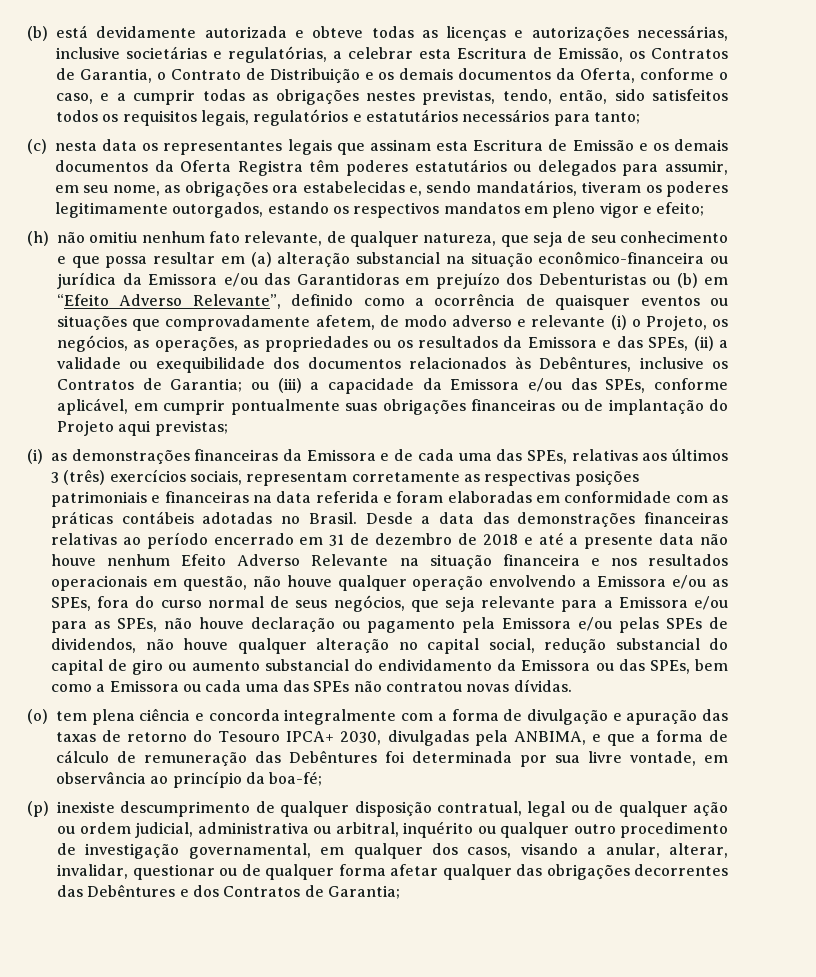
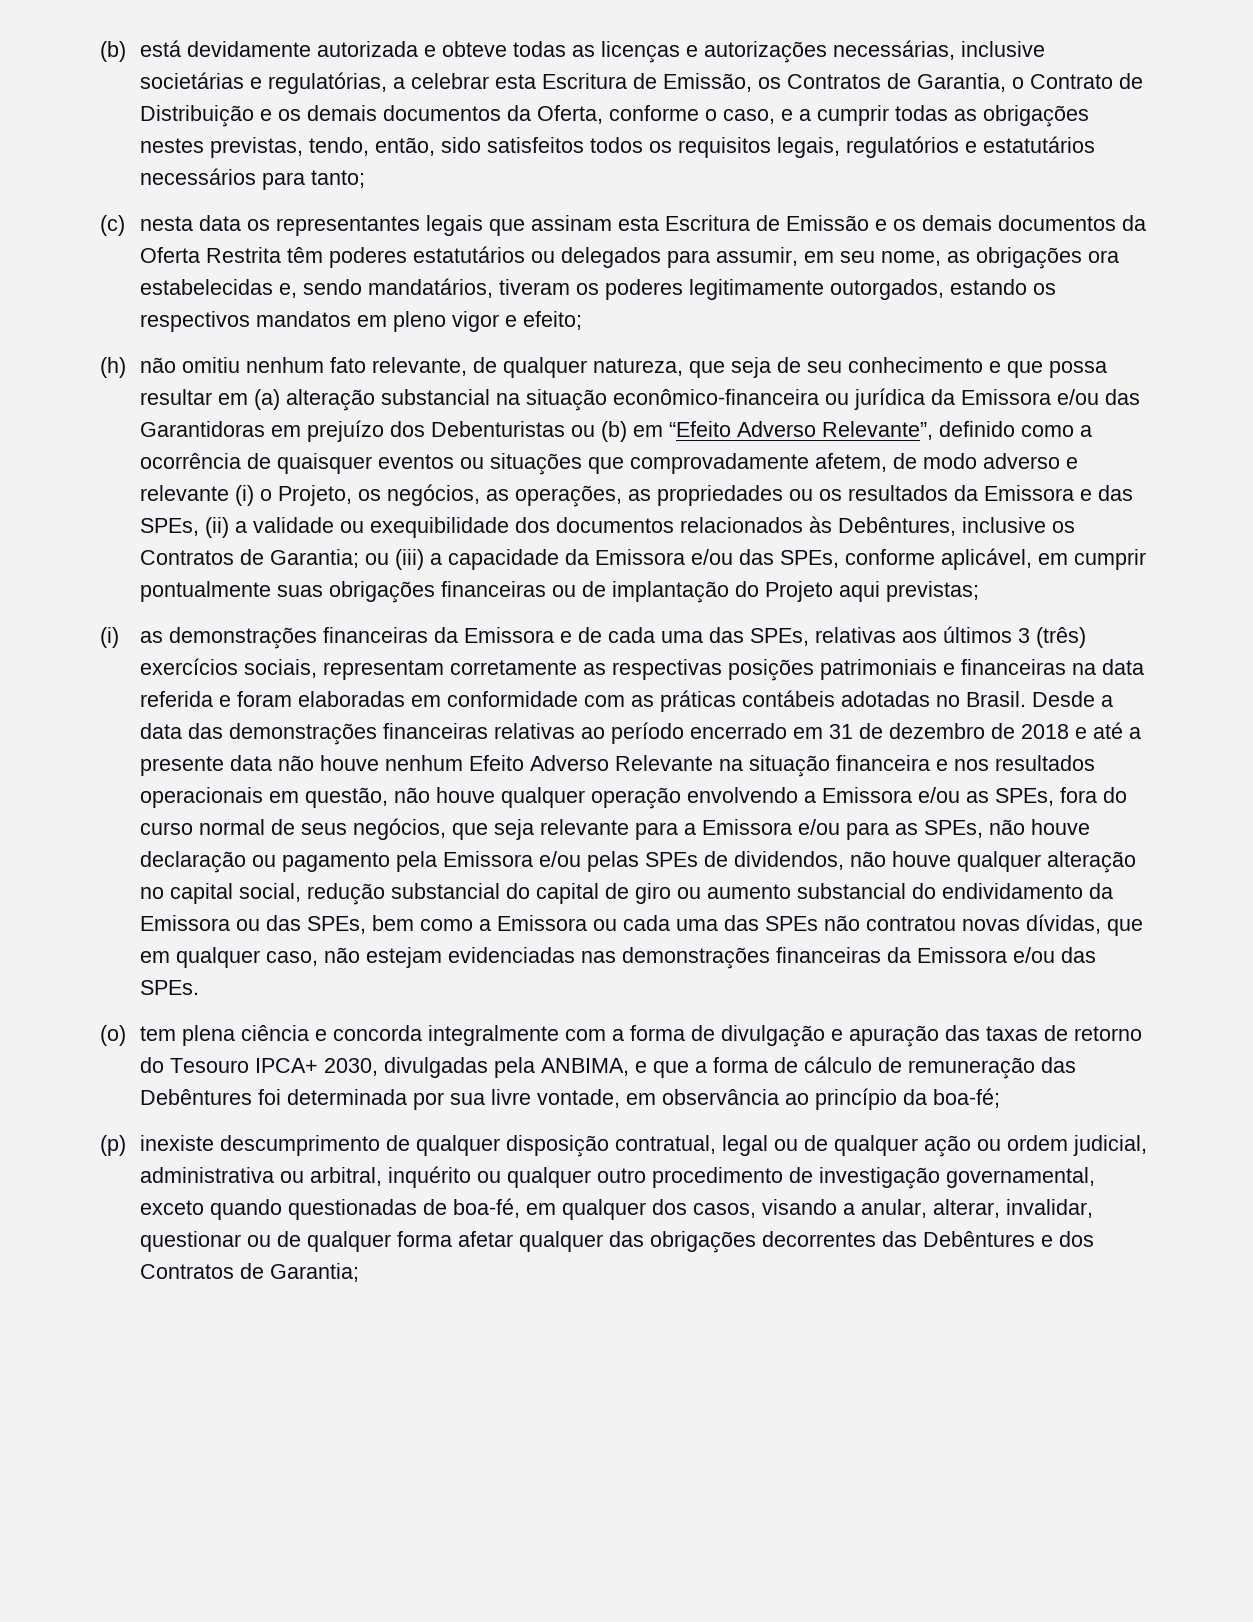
- (c) nesta data os representantes legais que assinam esta Escritura de Emissão e os demais documentos da Oferta Registra têm poderes estatutários ou delegados para assumir, em seu nome, as obrigações ora estabelecidas e, sendo mandatários, tiveram os poderes legitimamente outorgados, estando os respectivos mandatos em pleno vigor e efeito;
+ (c) nesta data os representantes legais que assinam esta Escritura de Emissão e os demais documentos da Oferta Restrita têm poderes estatutários ou delegados para assumir, em seu nome, as obrigações ora estabelecidas e, sendo mandatários, tiveram os poderes legitimamente outorgados, estando os respectivos mandatos em pleno vigor e efeito;
- Desde a data das demonstrações financeiras relativas ao período encerrado em 31 de dezembro de 2018 e até a presente data não houve nenhum Efeito Adverso Relevante na situação financeira e nos resultados operacionais em questão, não houve qualquer operação envolvendo a Emissora e/ou as SPEs, fora do curso normal de seus negócios, que seja relevante para a Emissora e/ou para as SPEs, não houve declaração ou pagamento pela Emissora e/ou pelas SPEs de dividendos, não houve qualquer alteração no capital social, redução substancial do capital de giro ou aumento substancial do endividamento da Emissora ou das SPEs, bem como a Emissora ou cada uma das SPEs não contratou novas dívidas.
+ Desde a data das demonstrações financeiras relativas ao período encerrado em 31 de dezembro de 2018 e até a presente data não houve nenhum Efeito Adverso Relevante na situação financeira e nos resultados operacionais em questão, não houve qualquer operação envolvendo a Emissora e/ou as SPEs, fora do curso normal de seus negócios, que seja relevante para a Emissora e/ou para as SPEs, não houve declaração ou pagamento pela Emissora e/ou pelas SPEs de dividendos, não houve qualquer alteração no capital social, redução substancial do capital de giro ou aumento substancial do endividamento da Emissora ou das SPEs, bem como a Emissora ou cada uma das SPEs não contratou novas dívidas, que em qualquer caso, não estejam evidenciadas nas demonstrações financeiras da Emissora e/ou das SPEs.
- (p) inexiste descumprimento de qualquer disposição contratual, legal ou de qualquer ação ou ordem judicial, administrativa ou arbitral, inquérito ou qualquer outro procedimento de investigação governamental, em qualquer dos casos, visando a anular, alterar, invalidar, questionar ou de qualquer forma afetar qualquer das obrigações decorrentes das Debêntures e dos Contratos de Garantia;
+ (p) inexiste descumprimento de qualquer disposição contratual, legal ou de qualquer ação ou ordem judicial, administrativa ou arbitral, inquérito ou qualquer outro procedimento de investigação governamental, exceto quando questionadas de boa-fé, em qualquer dos casos, visando a anular, alterar, invalidar, questionar ou de qualquer forma afetar qualquer das obrigações decorrentes das Debêntures e dos Contratos de Garantia;

